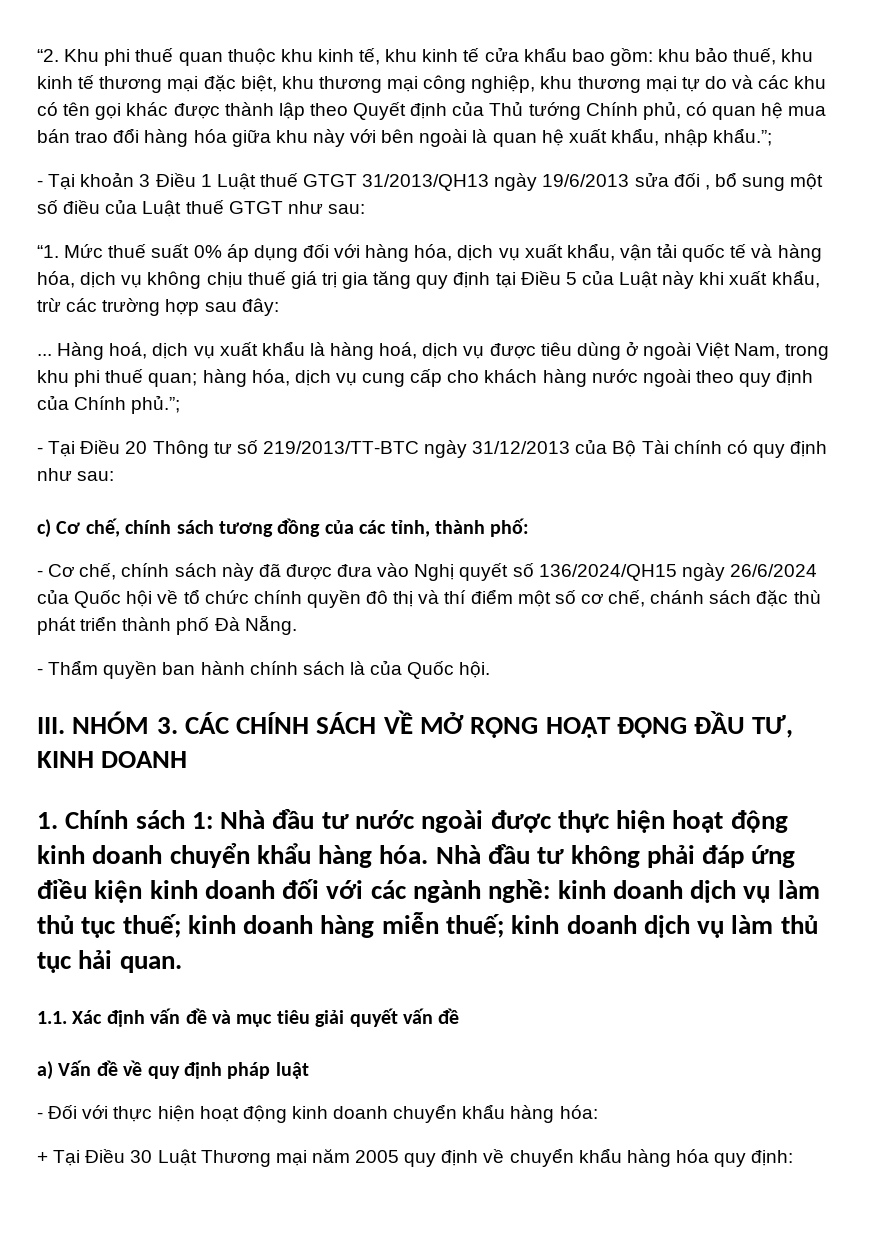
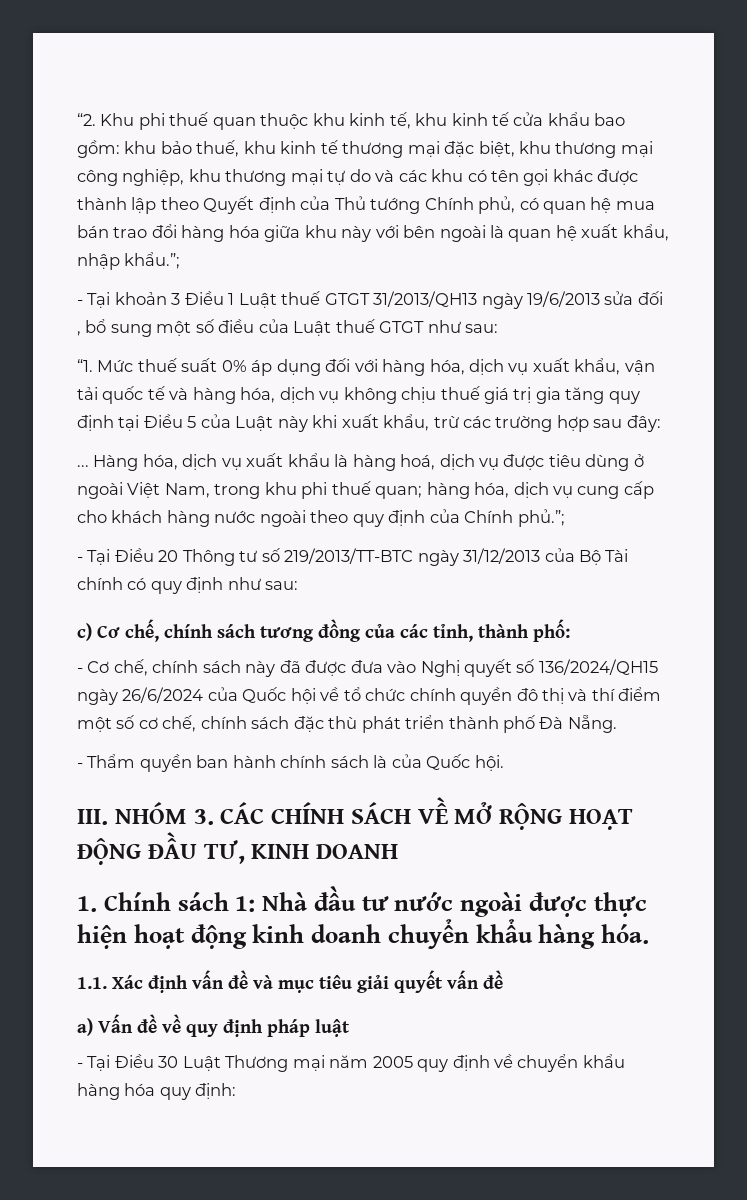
- Hàng hoá, dịch vụ xuất khẩu là hàng hoá, dịch vụ được tiêu dùng ở ngoài Việt Nam, trong khu phi thuế quan; hàng hóa, dịch vụ cung cấp cho khách hàng nước ngoài theo quy định của Chính phủ.”;
+ Hàng hóa, dịch vụ xuất khẩu là hàng hoá, dịch vụ được tiêu dùng ở ngoài Việt Nam, trong khu phi thuế quan; hàng hóa, dịch vụ cung cấp cho khách hàng nước ngoài theo quy định của Chính phủ.”;
- - Cơ chế, chính sách này đã được đưa vào Nghị quyết số 136/2024/QH15 ngày 26/6/2024 của Quốc hội về tổ chức chính quyền đô thị và thí điểm một số cơ chế, chánh sách đặc thù phát triển thành phố Đà Nẵng.
+ - Cơ chế, chính sách này đã được đưa vào Nghị quyết số 136/2024/QH15 ngày 26/6/2024 của Quốc hội về tổ chức chính quyền đô thị và thí điểm một số cơ chế, chính sách đặc thù phát triển thành phố Đà Nẵng.
- Nhà đầu tư không phải đáp ứng điều kiện kinh doanh đối với các ngành nghề: kinh doanh dịch vụ làm thủ tục thuế; kinh doanh hàng miễn thuế; kinh doanh dịch vụ làm thủ tục hải quan.
- - Đối với thực hiện hoạt động kinh doanh chuyển khẩu hàng hóa:
- + Tại Điều 30 Luật Thương mại năm 2005 quy định về chuyển khẩu hàng hóa quy định:
+ - Tại Điều 30 Luật Thương mại năm 2005 quy định về chuyển khẩu hàng hóa quy định:

